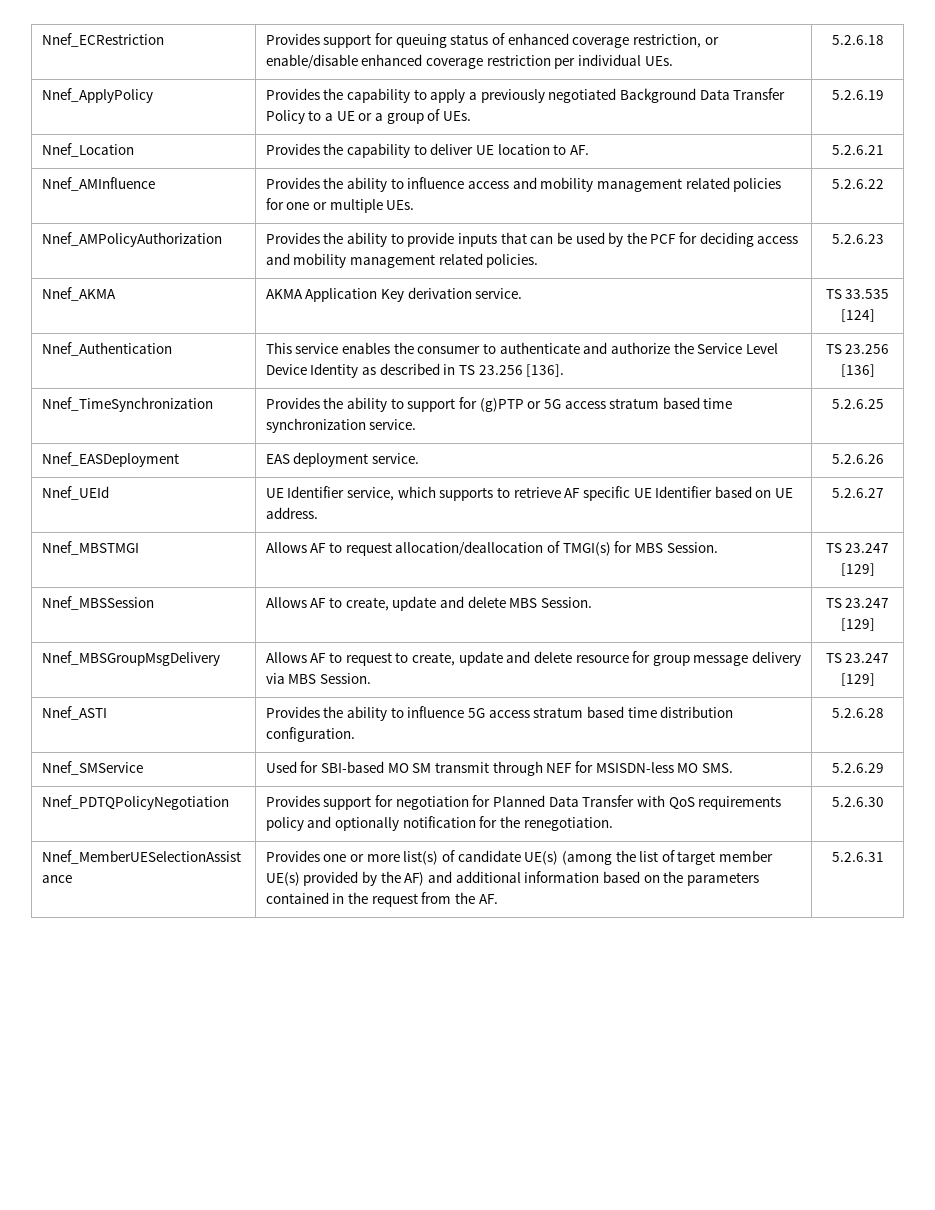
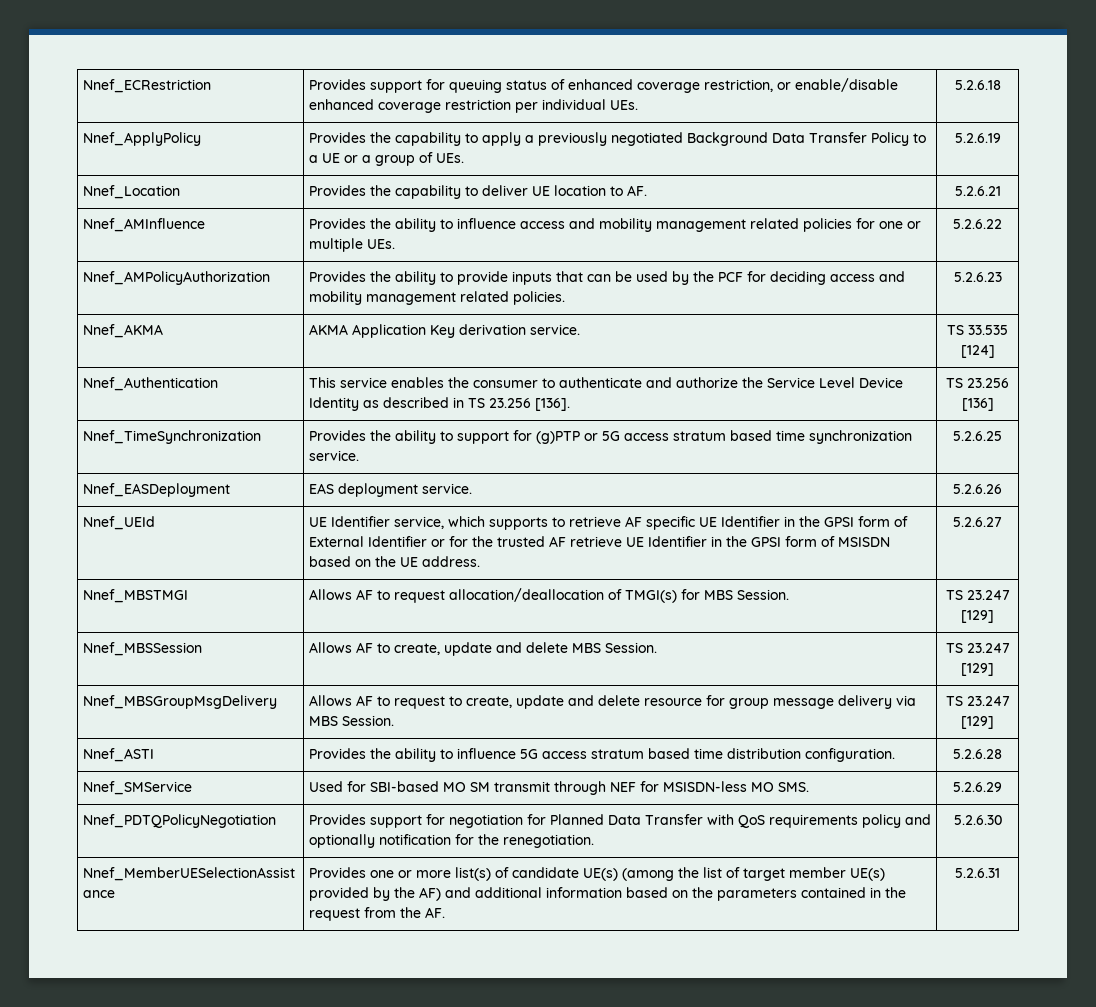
- Nnef_UEId | UE Identifier service, which supports to retrieve AF specific UE Identifier based on UE address. | 5.2.6.27
+ Nnef_UEId | UE Identifier service, which supports to retrieve AF specific UE Identifier in the GPSI form of External Identifier or for the trusted AF retrieve UE Identifier in the GPSI form of MSISDN based on the UE address. | 5.2.6.27

